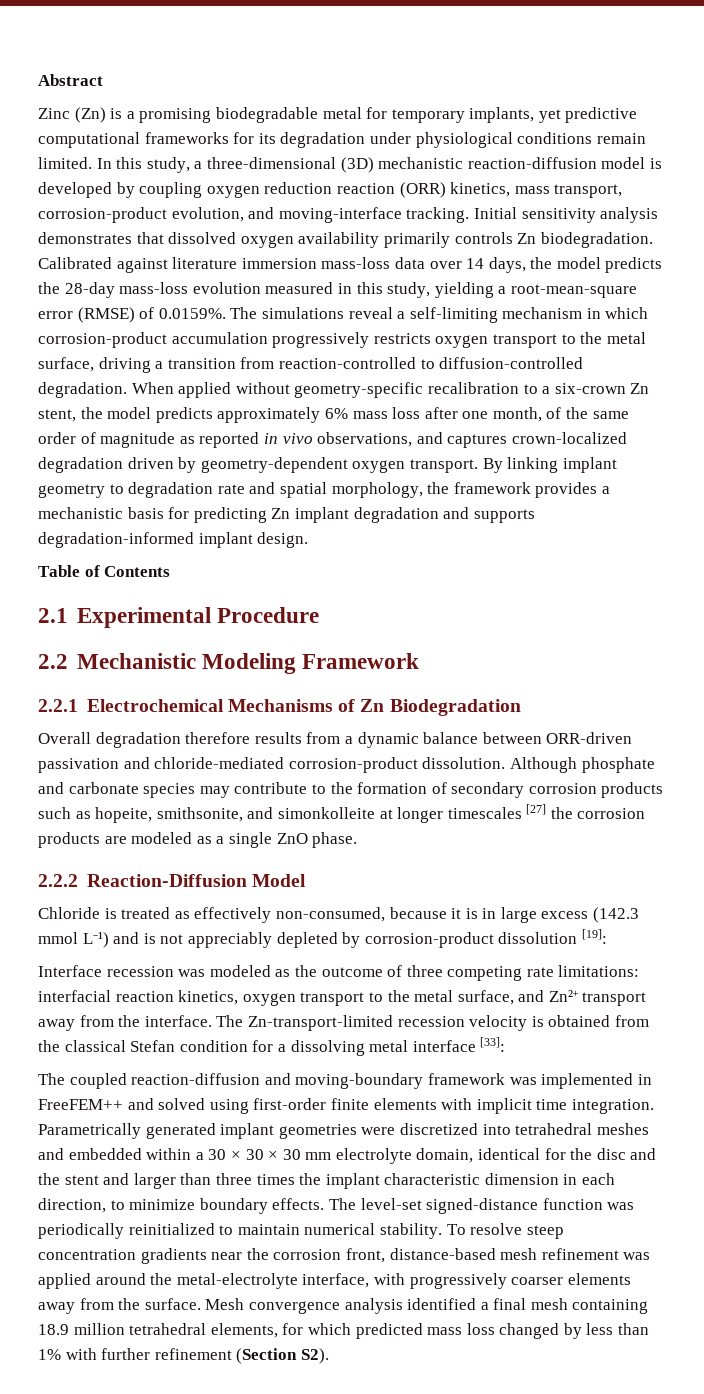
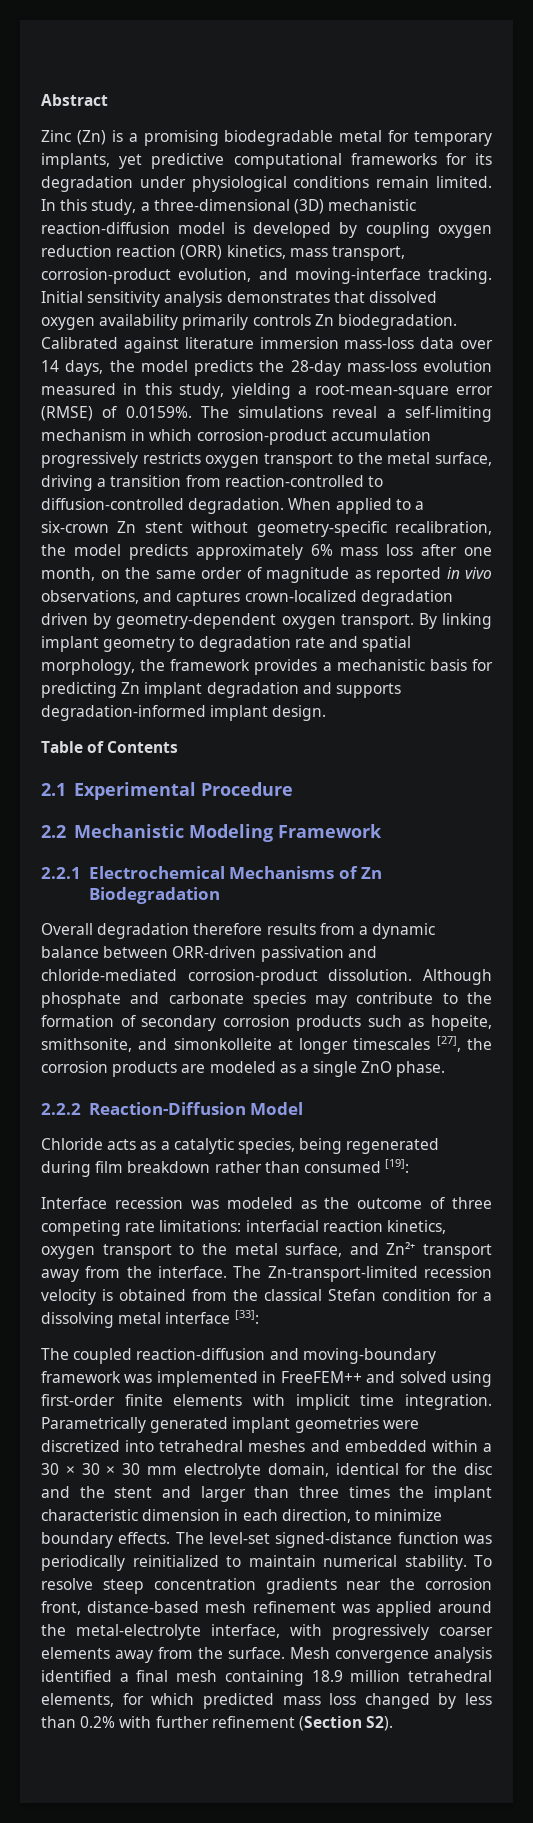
- When applied without geometry-specific recalibration to a six-crown Zn stent, the model predicts approximately 6% mass loss after one month, of the same order of magnitude as reported in vivo observations, and captures crown-localized degradation driven by geometry-dependent oxygen transport.
+ When applied to a six-crown Zn stent without geometry-specific recalibration, the model predicts approximately 6% mass loss after one month, on the same order of magnitude as reported in vivo observations, and captures crown-localized degradation driven by geometry-dependent oxygen transport.
- Although phosphate and carbonate species may contribute to the formation of secondary corrosion products such as hopeite, smithsonite, and simonkolleite at longer timescales [27] the corrosion products are modeled as a single ZnO phase.
+ Although phosphate and carbonate species may contribute to the formation of secondary corrosion products such as hopeite, smithsonite, and simonkolleite at longer timescales [27], the corrosion products are modeled as a single ZnO phase.
- Chloride is treated as effectively non-consumed, because it is in large excess (142.3 mmol L⁻¹) and is not appreciably depleted by corrosion-product dissolution [19]:
+ Chloride acts as a catalytic species, being regenerated during film breakdown rather than consumed [19]:
- Mesh convergence analysis identified a final mesh containing 18.9 million tetrahedral elements, for which predicted mass loss changed by less than 1% with further refinement (Section S2).
+ Mesh convergence analysis identified a final mesh containing 18.9 million tetrahedral elements, for which predicted mass loss changed by less than 0.2% with further refinement (Section S2).

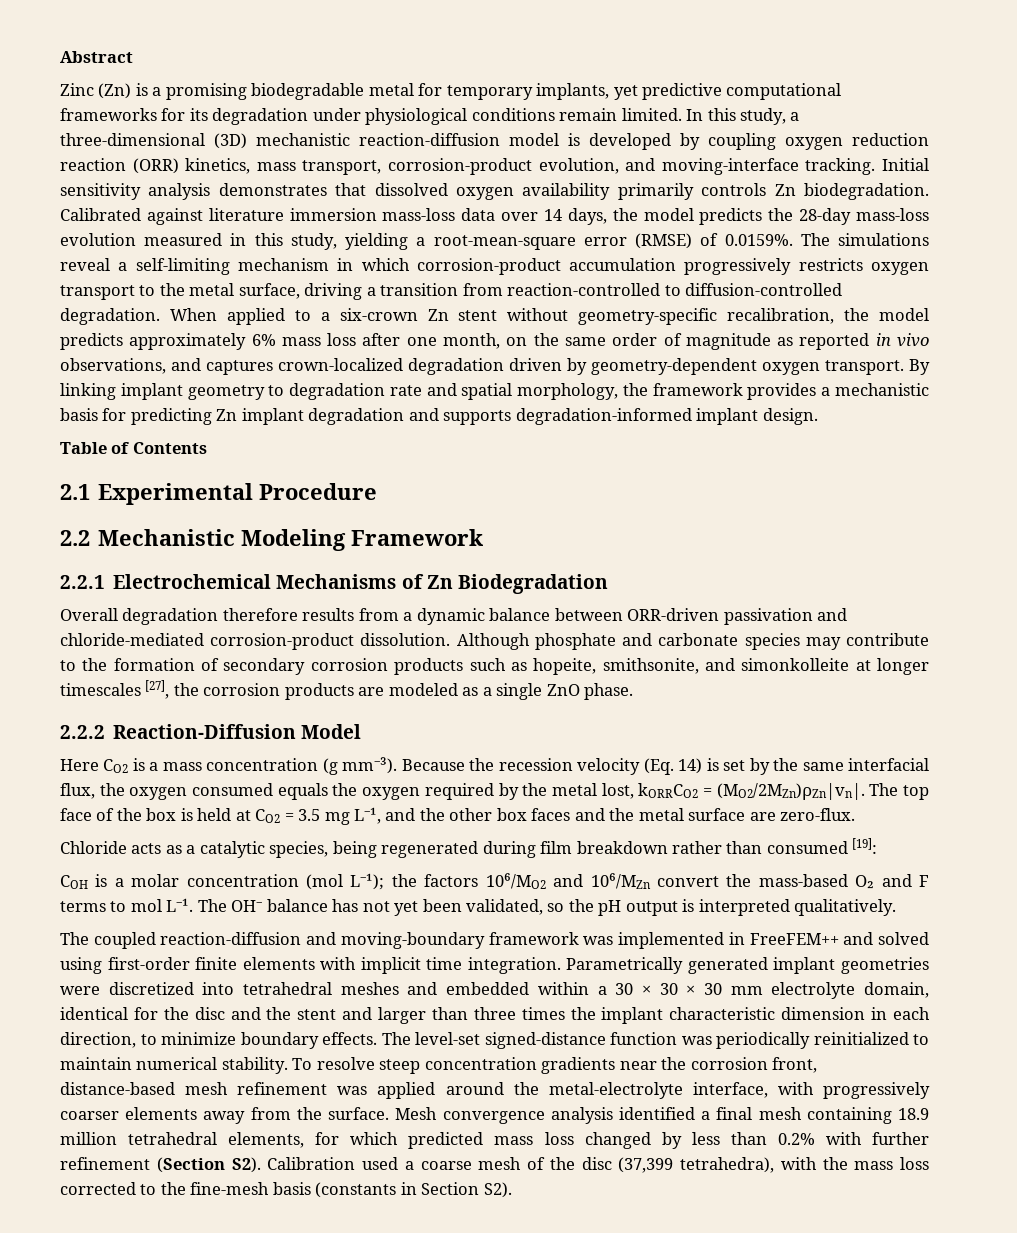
+ Here CO2 is a mass concentration (g mm⁻³). Because the recession velocity (Eq. 14) is set by the same interfacial flux, the oxygen consumed equals the oxygen required by the metal lost, kORRCO2 = (MO2/2MZn)ρZn|vn|. The top face of the box is held at CO2 = 3.5 mg L⁻¹, and the other box faces and the metal surface are zero-flux.
- Interface recession was modeled as the outcome of three competing rate limitations: interfacial reaction kinetics, oxygen transport to the metal surface, and Zn²⁺ transport away from the interface. The Zn-transport-limited recession velocity is obtained from the classical Stefan condition for a dissolving metal interface [33]:
+ COH is a molar concentration (mol L⁻¹); the factors 10⁶/MO2 and 10⁶/MZn convert the mass-based O₂ and F terms to mol L⁻¹. The OH⁻ balance has not yet been validated, so the pH output is interpreted qualitatively.
- Mesh convergence analysis identified a final mesh containing 18.9 million tetrahedral elements, for which predicted mass loss changed by less than 0.2% with further refinement (Section S2).
+ Mesh convergence analysis identified a final mesh containing 18.9 million tetrahedral elements, for which predicted mass loss changed by less than 0.2% with further refinement (Section S2). Calibration used a coarse mesh of the disc (37,399 tetrahedra), with the mass loss corrected to the fine-mesh basis (constants in Section S2).

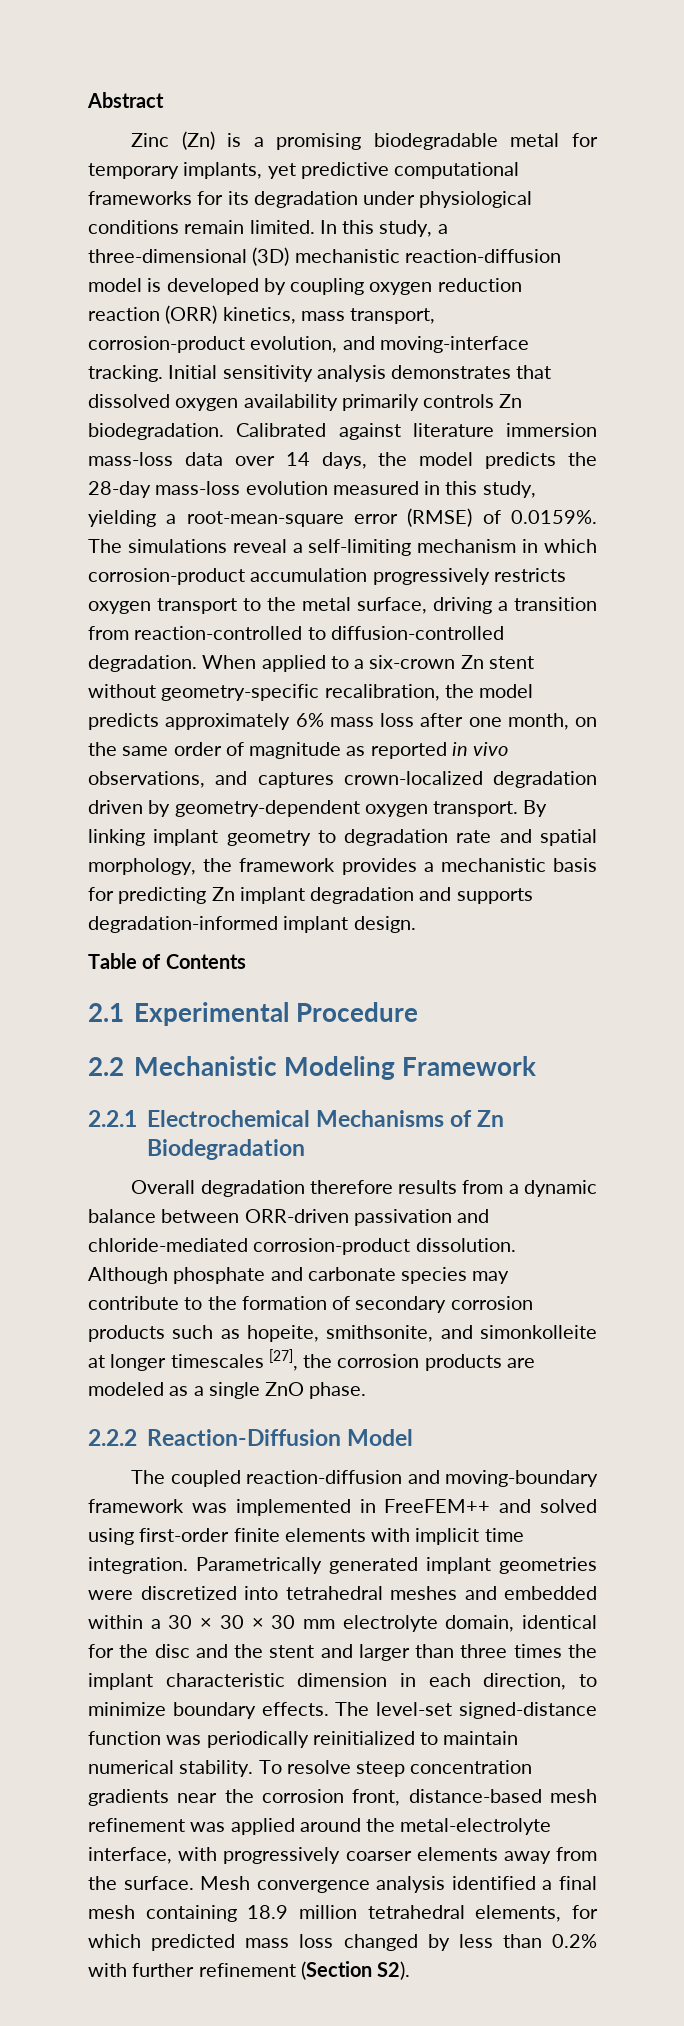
- Here CO2 is a mass concentration (g mm⁻³). Because the recession velocity (Eq. 14) is set by the same interfacial flux, the oxygen consumed equals the oxygen required by the metal lost, kORRCO2 = (MO2/2MZn)ρZn|vn|. The top face of the box is held at CO2 = 3.5 mg L⁻¹, and the other box faces and the metal surface are zero-flux.
- Chloride acts as a catalytic species, being regenerated during film breakdown rather than consumed [19]:
- COH is a molar concentration (mol L⁻¹); the factors 10⁶/MO2 and 10⁶/MZn convert the mass-based O₂ and F terms to mol L⁻¹. The OH⁻ balance has not yet been validated, so the pH output is interpreted qualitatively.
- Mesh convergence analysis identified a final mesh containing 18.9 million tetrahedral elements, for which predicted mass loss changed by less than 0.2% with further refinement (Section S2). Calibration used a coarse mesh of the disc (37,399 tetrahedra), with the mass loss corrected to the fine-mesh basis (constants in Section S2).
+ Mesh convergence analysis identified a final mesh containing 18.9 million tetrahedral elements, for which predicted mass loss changed by less than 0.2% with further refinement (Section S2).

